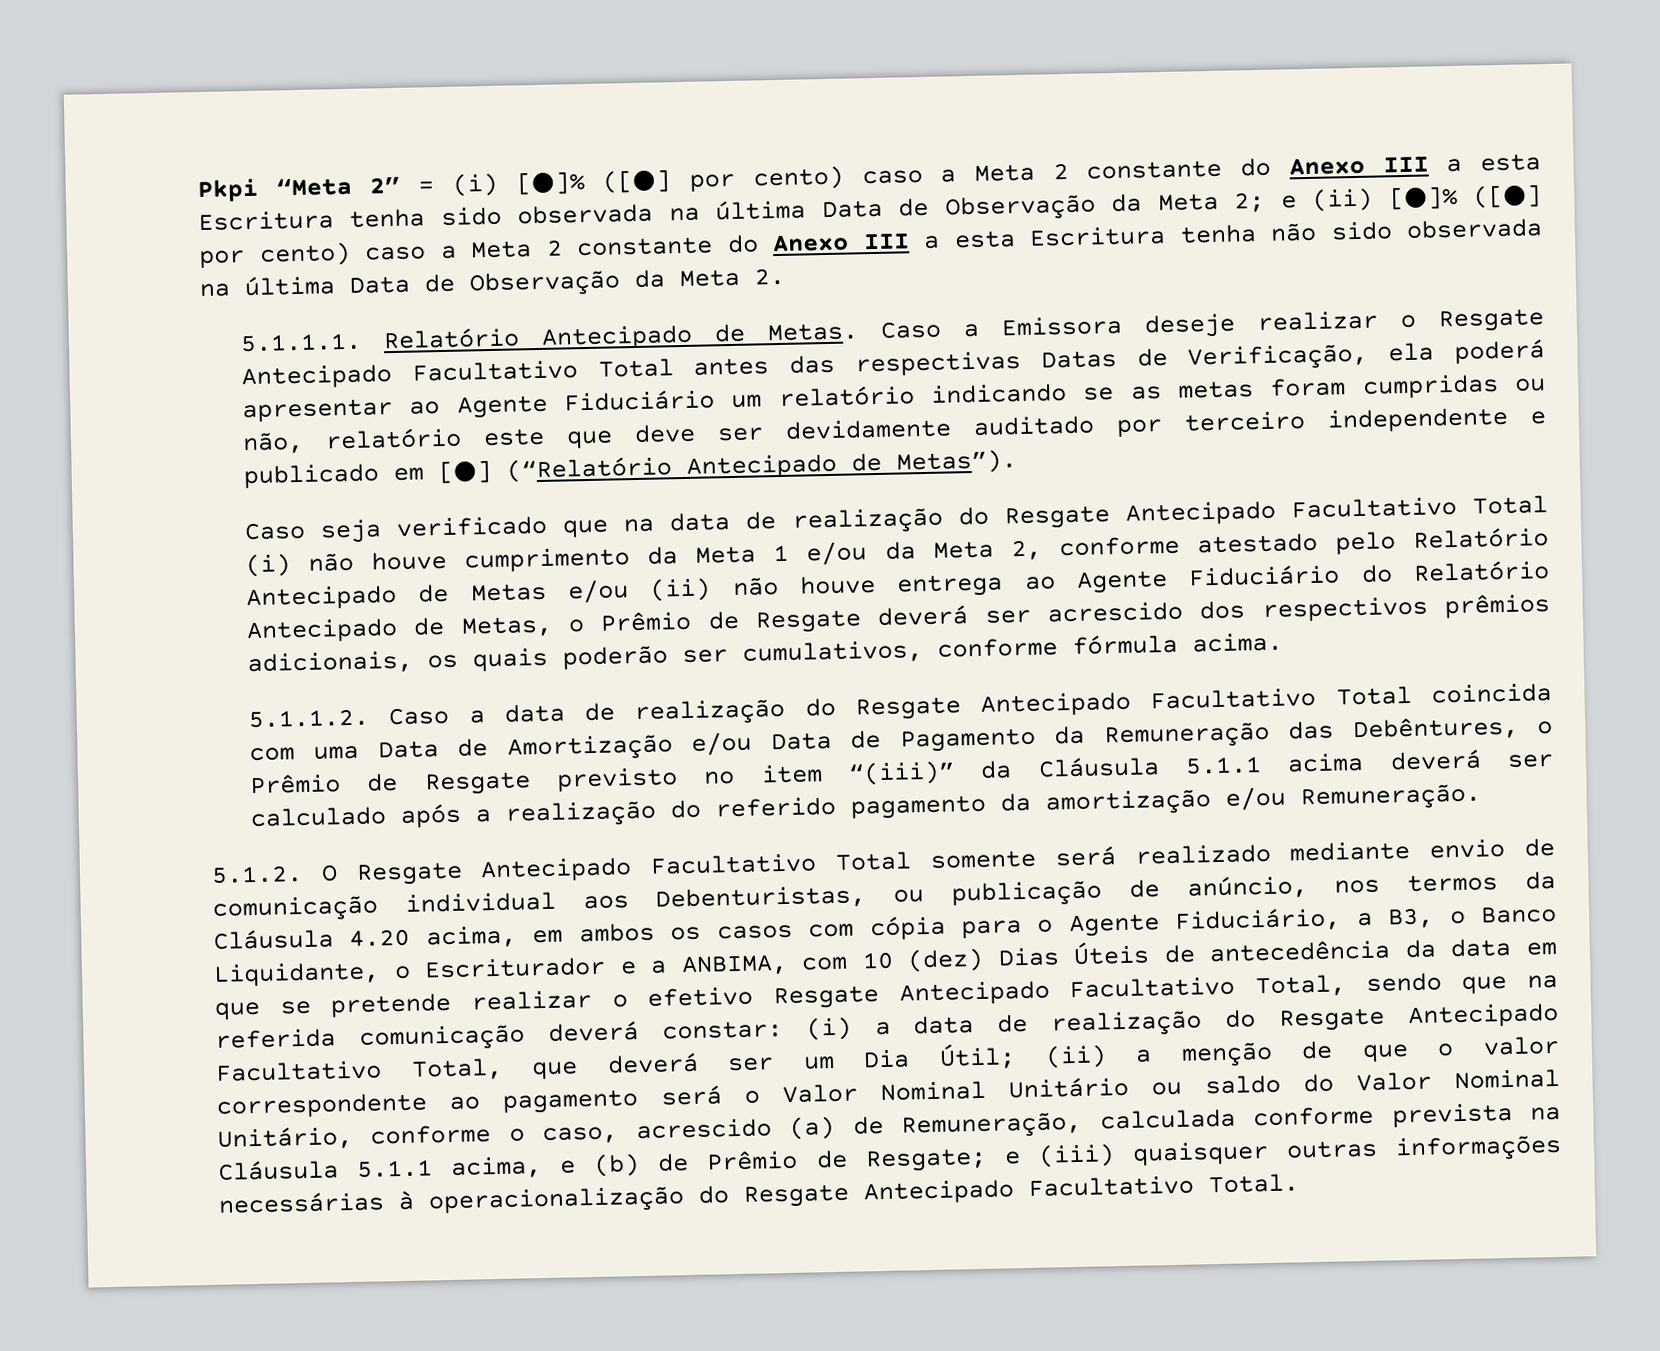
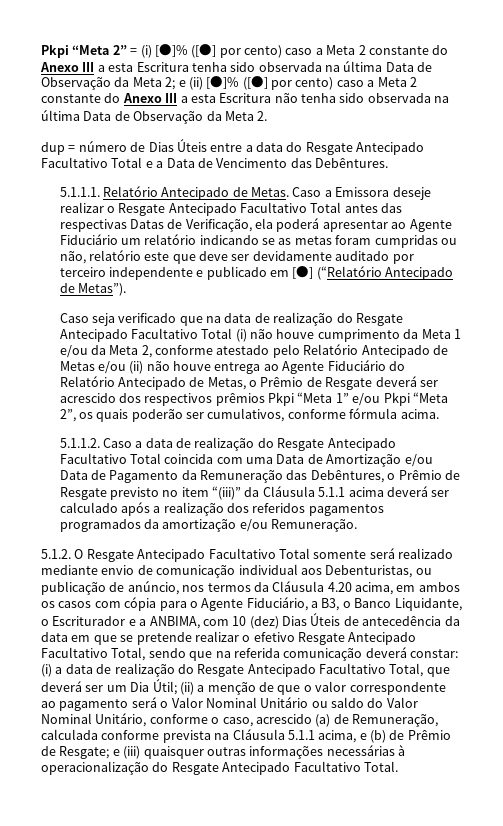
- Pkpi “Meta 2” = (i) [●]% ([●] por cento) caso a Meta 2 constante do Anexo III a esta Escritura tenha sido observada na última Data de Observação da Meta 2; e (ii) [●]% ([●] por cento) caso a Meta 2 constante do Anexo III a esta Escritura tenha não sido observada na última Data de Observação da Meta 2.
+ Pkpi “Meta 2” = (i) [●]% ([●] por cento) caso a Meta 2 constante do Anexo III a esta Escritura tenha sido observada na última Data de Observação da Meta 2; e (ii) [●]% ([●] por cento) caso a Meta 2 constante do Anexo III a esta Escritura não tenha sido observada na última Data de Observação da Meta 2.
+ dup = número de Dias Úteis entre a data do Resgate Antecipado Facultativo Total e a Data de Vencimento das Debêntures.
- Caso seja verificado que na data de realização do Resgate Antecipado Facultativo Total (i) não houve cumprimento da Meta 1 e/ou da Meta 2, conforme atestado pelo Relatório Antecipado de Metas e/ou (ii) não houve entrega ao Agente Fiduciário do Relatório Antecipado de Metas, o Prêmio de Resgate deverá ser acrescido dos respectivos prêmios adicionais, os quais poderão ser cumulativos, conforme fórmula acima.
+ Caso seja verificado que na data de realização do Resgate Antecipado Facultativo Total (i) não houve cumprimento da Meta 1 e/ou da Meta 2, conforme atestado pelo Relatório Antecipado de Metas e/ou (ii) não houve entrega ao Agente Fiduciário do Relatório Antecipado de Metas, o Prêmio de Resgate deverá ser acrescido dos respectivos prêmios Pkpi “Meta 1” e/ou Pkpi “Meta 2”, os quais poderão ser cumulativos, conforme fórmula acima.
- 5.1.1.2. Caso a data de realização do Resgate Antecipado Facultativo Total coincida com uma Data de Amortização e/ou Data de Pagamento da Remuneração das Debêntures, o Prêmio de Resgate previsto no item “(iii)” da Cláusula 5.1.1 acima deverá ser calculado após a realização do referido pagamento da amortização e/ou Remuneração.
+ 5.1.1.2. Caso a data de realização do Resgate Antecipado Facultativo Total coincida com uma Data de Amortização e/ou Data de Pagamento da Remuneração das Debêntures, o Prêmio de Resgate previsto no item “(iii)” da Cláusula 5.1.1 acima deverá ser calculado após a realização dos referidos pagamentos programados da amortização e/ou Remuneração.

